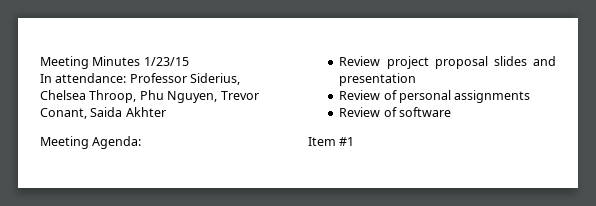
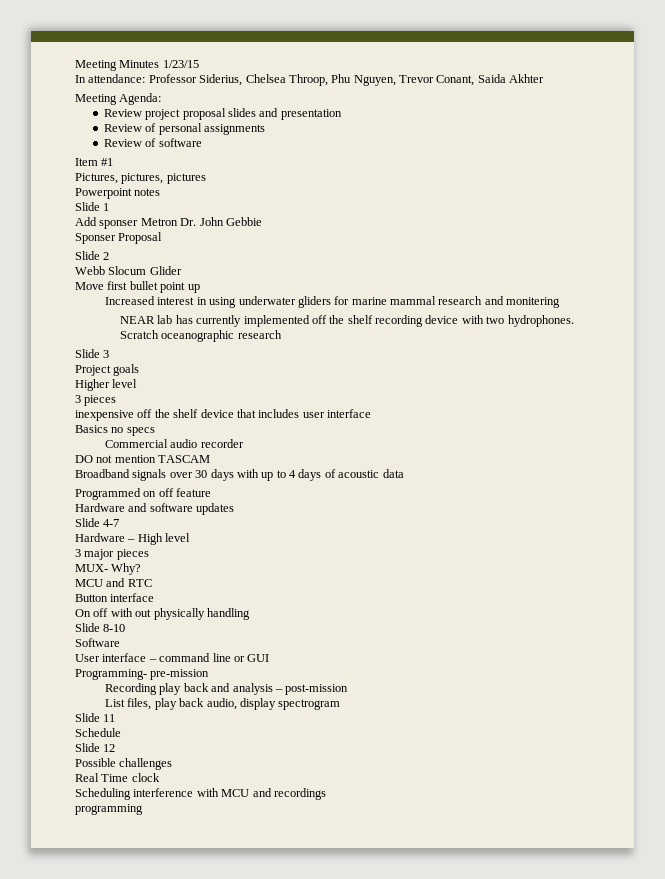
+ Pictures, pictures, pictures
+ Powerpoint notes
+ Slide 1
+ Add sponser Metron Dr. John Gebbie
+ Sponser Proposal
+ Slide 2
+ Webb Slocum Glider
+ Move first bullet point up
+ Increased interest in using underwater gliders for marine mammal research and monitering
+ NEAR lab has currently implemented off the shelf recording device with two hydrophones. Scratch oceanographic research
+ Slide 3
+ Project goals
+ Higher level
+ 3 pieces
+ inexpensive off the shelf device that includes user interface
+ Basics no specs
+ Commercial audio recorder
+ DO not mention TASCAM
+ Broadband signals over 30 days with up to 4 days of acoustic data
+ Programmed on off feature
+ Hardware and software updates
+ Slide 4-7
+ Hardware – High level
+ 3 major pieces
+ MUX- Why?
+ MCU and RTC
+ Button interface
+ On off with out physically handling
+ Slide 8-10
+ Software
+ User interface – command line or GUI
+ Programming- pre-mission
+ Recording play back and analysis – post-mission
+ List files, play back audio, display spectrogram
+ Slide 11
+ Schedule
+ Slide 12
+ Possible challenges
+ Real Time clock
+ Scheduling interference with MCU and recordings
+ programming

